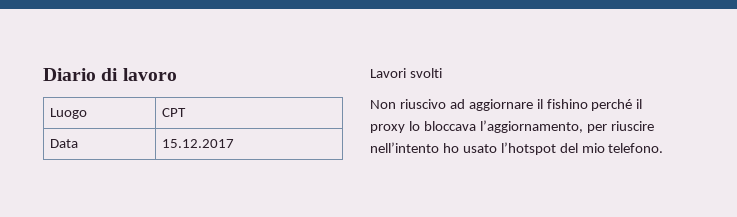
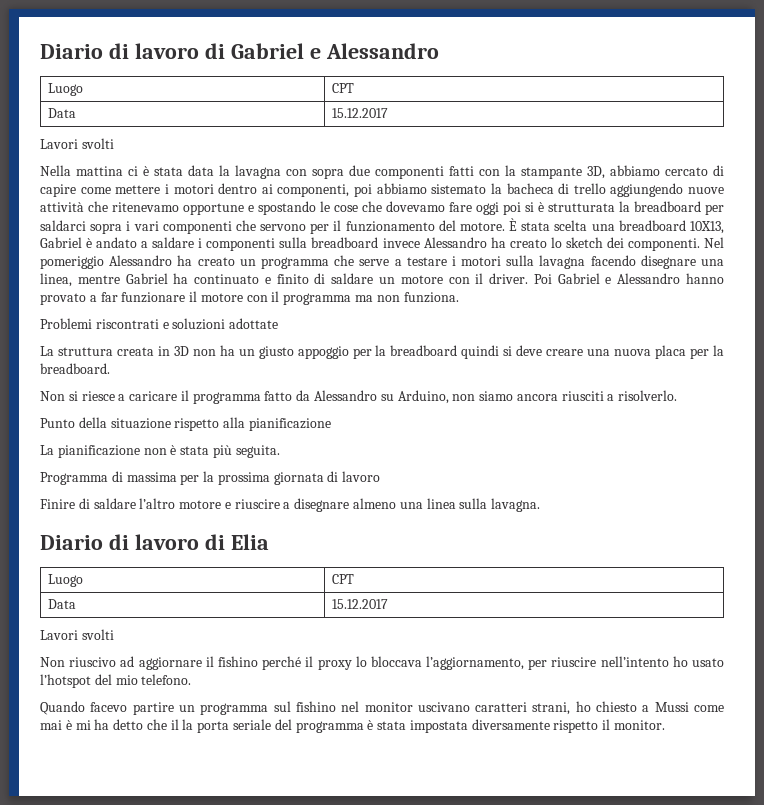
- Diario di lavoro
+ Diario di lavoro di Gabriel e Alessandro
+ Luogo | CPT
+ Data | 15.12.2017
+ Lavori svolti
+ Nella mattina ci è stata data la lavagna con sopra due componenti fatti con la stampante 3D, abbiamo cercato di capire come mettere i motori dentro ai componenti, poi abbiamo sistemato la bacheca di trello aggiungendo nuove attività che ritenevamo opportune e spostando le cose che dovevamo fare oggi poi si è strutturata la breadboard per saldarci sopra i vari componenti che servono per il funzionamento del motore. È stata scelta una breadboard 10X13, Gabriel è andato a saldare i componenti sulla breadboard invece Alessandro ha creato lo sketch dei componenti. Nel pomeriggio Alessandro ha creato un programma che serve a testare i motori sulla lavagna facendo disegnare una linea, mentre Gabriel ha continuato e finito di saldare un motore con il driver. Poi Gabriel e Alessandro hanno provato a far funzionare il motore con il programma ma non funziona.
+ Problemi riscontrati e soluzioni adottate
+ La struttura creata in 3D non ha un giusto appoggio per la breadboard quindi si deve creare una nuova placa per la breadboard.
+ Non si riesce a caricare il programma fatto da Alessandro su Arduino, non siamo ancora riusciti a risolverlo.
+ Punto della situazione rispetto alla pianificazione
+ La pianificazione non è stata più seguita.
+ Programma di massima per la prossima giornata di lavoro
+ Finire di saldare l’altro motore e riuscire a disegnare almeno una linea sulla lavagna.
+ Diario di lavoro di Elia
+ Quando facevo partire un programma sul fishino nel monitor uscivano caratteri strani, ho chiesto a Mussi come mai è mi ha detto che il la porta seriale del programma è stata impostata diversamente rispetto il monitor.

